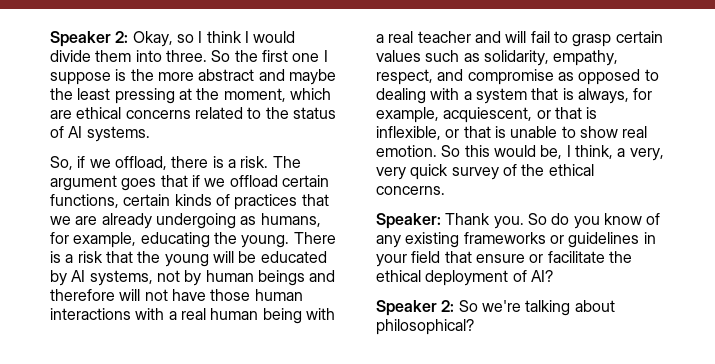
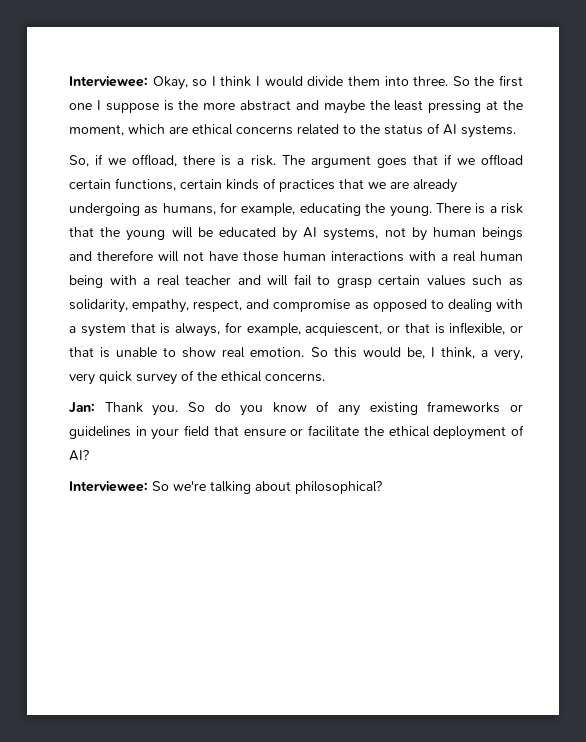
- Speaker 2: Okay, so I think I would divide them into three.
+ Interviewee: Okay, so I think I would divide them into three.
- Speaker: Thank you.
+ Jan: Thank you.
- Speaker 2: So we're talking about philosophical?
+ Interviewee: So we're talking about philosophical?

